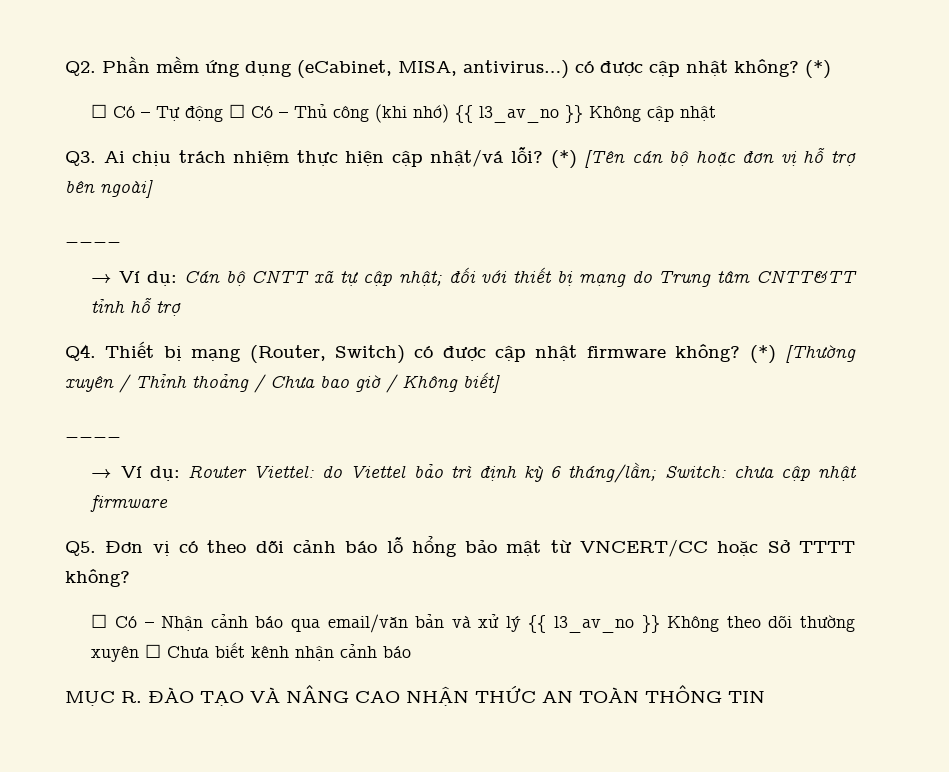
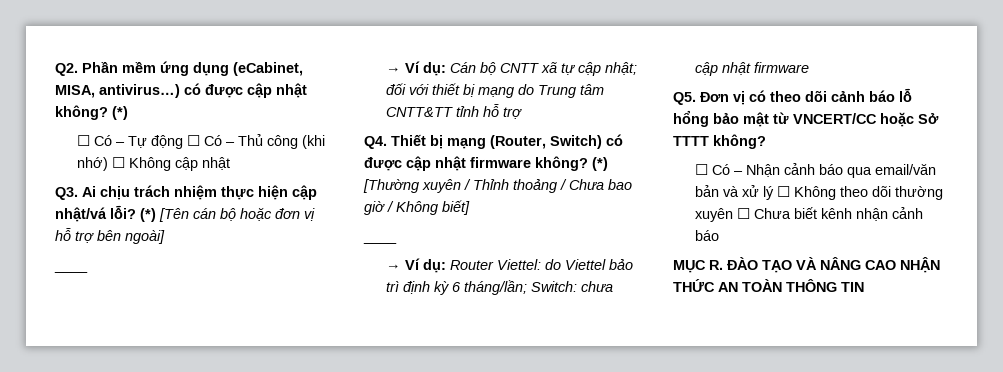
- ☐ Có – Tự động ☐ Có – Thủ công (khi nhớ) {{ l3_av_no }} Không cập nhật
+ ☐ Có – Tự động ☐ Có – Thủ công (khi nhớ) ☐ Không cập nhật
- ☐ Có – Nhận cảnh báo qua email/văn bản và xử lý {{ l3_av_no }} Không theo dõi thường xuyên ☐ Chưa biết kênh nhận cảnh báo
+ ☐ Có – Nhận cảnh báo qua email/văn bản và xử lý ☐ Không theo dõi thường xuyên ☐ Chưa biết kênh nhận cảnh báo

